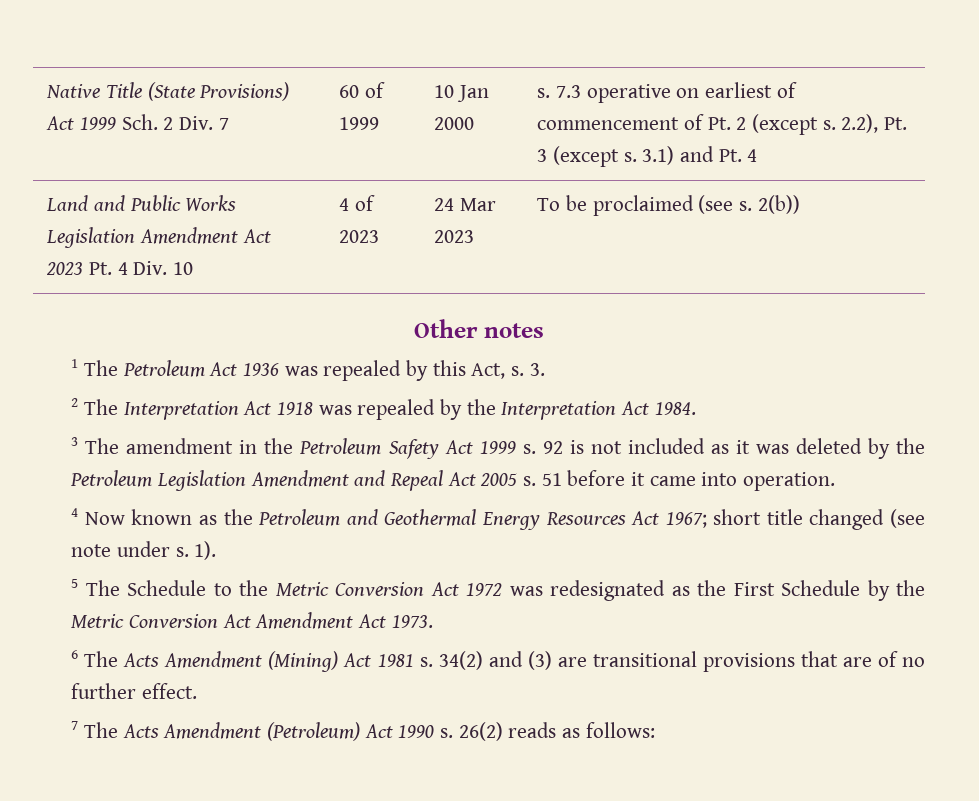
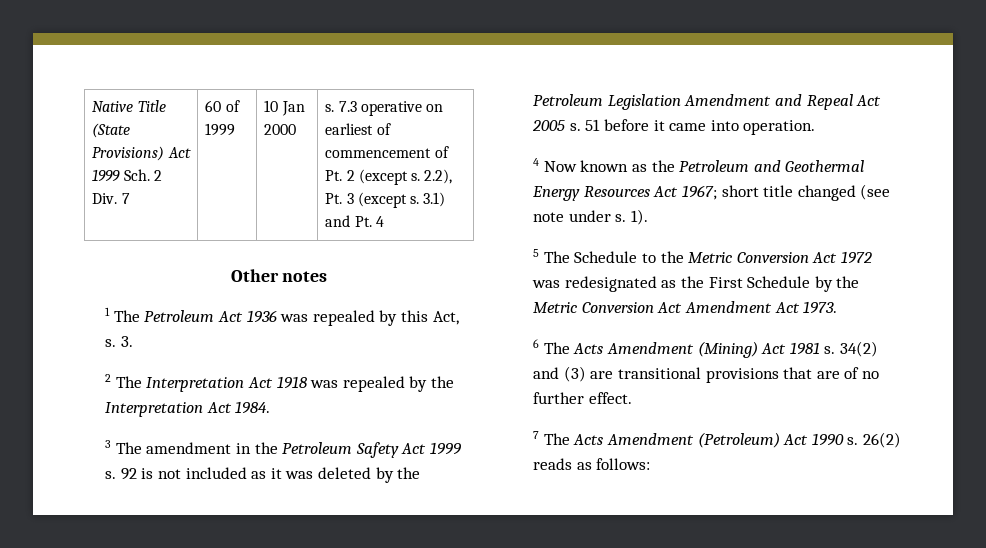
- Land and Public Works Legislation Amendment Act 2023 Pt. 4 Div. 10 | 4 of 2023 | 24 Mar 2023 | To be proclaimed (see s. 2(b))

